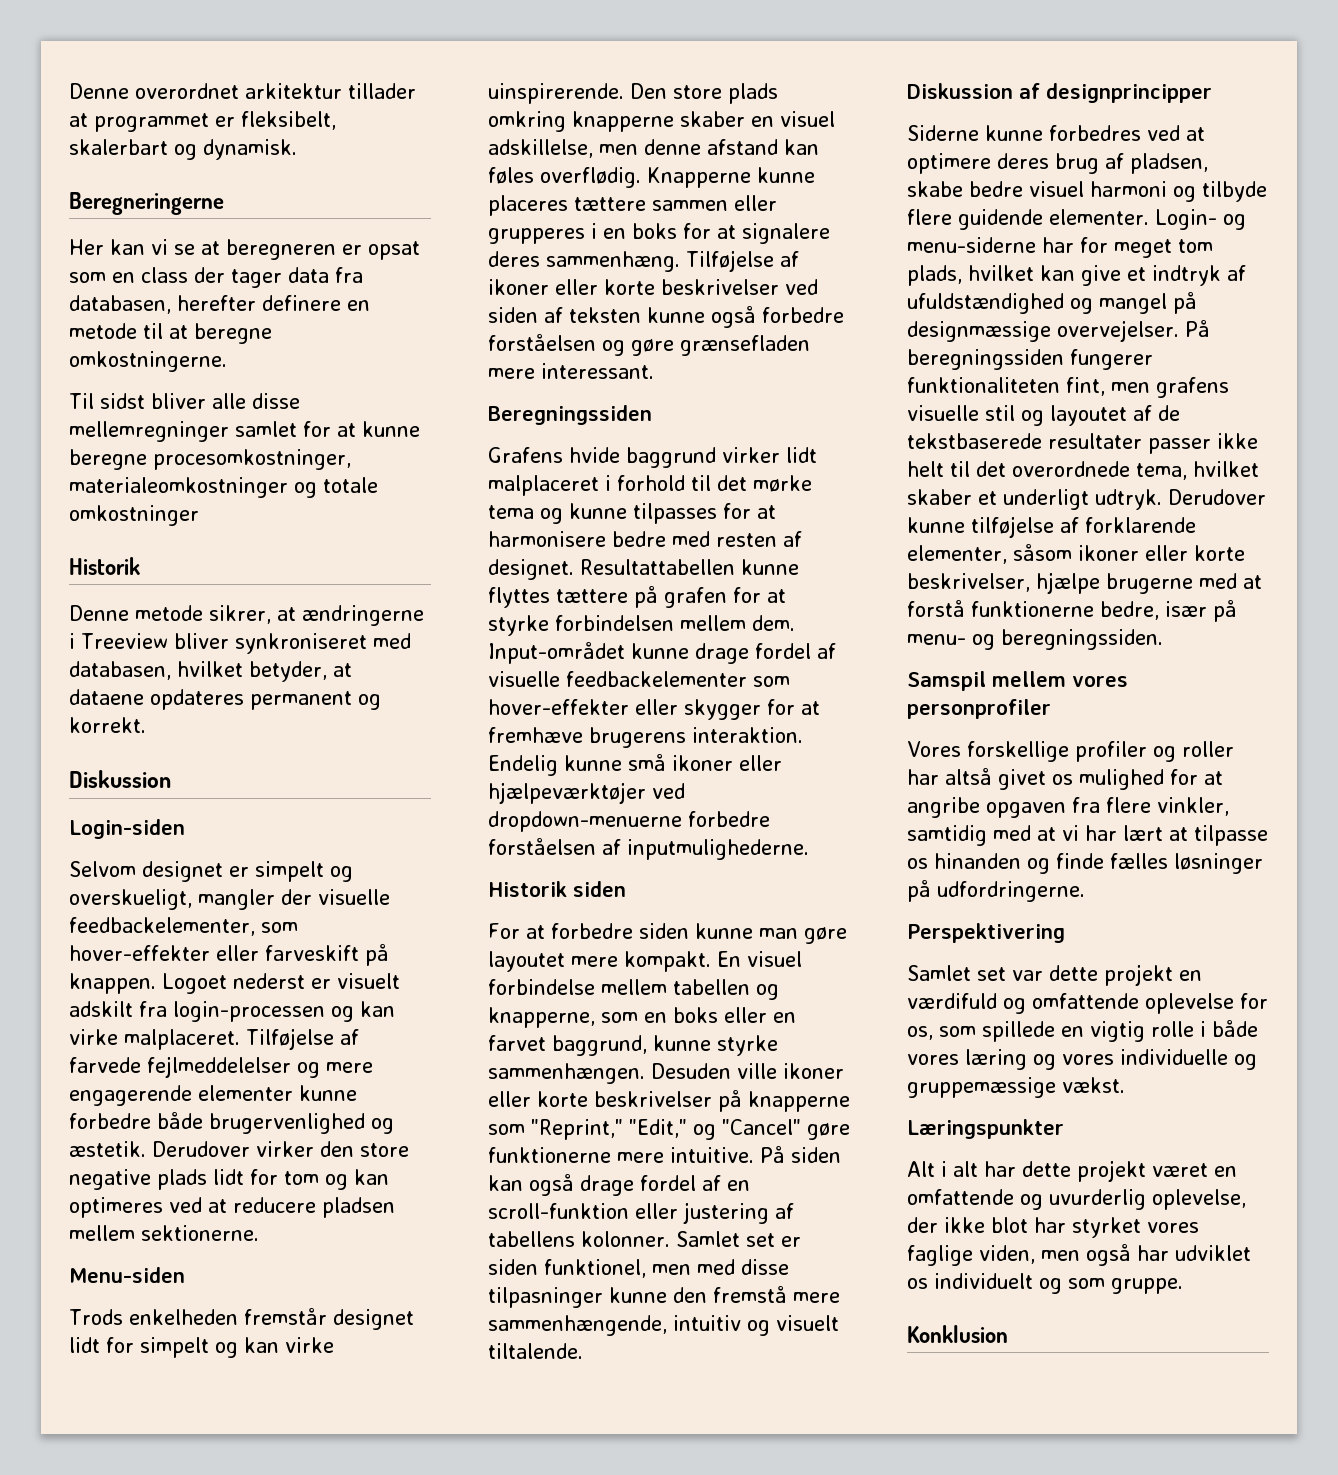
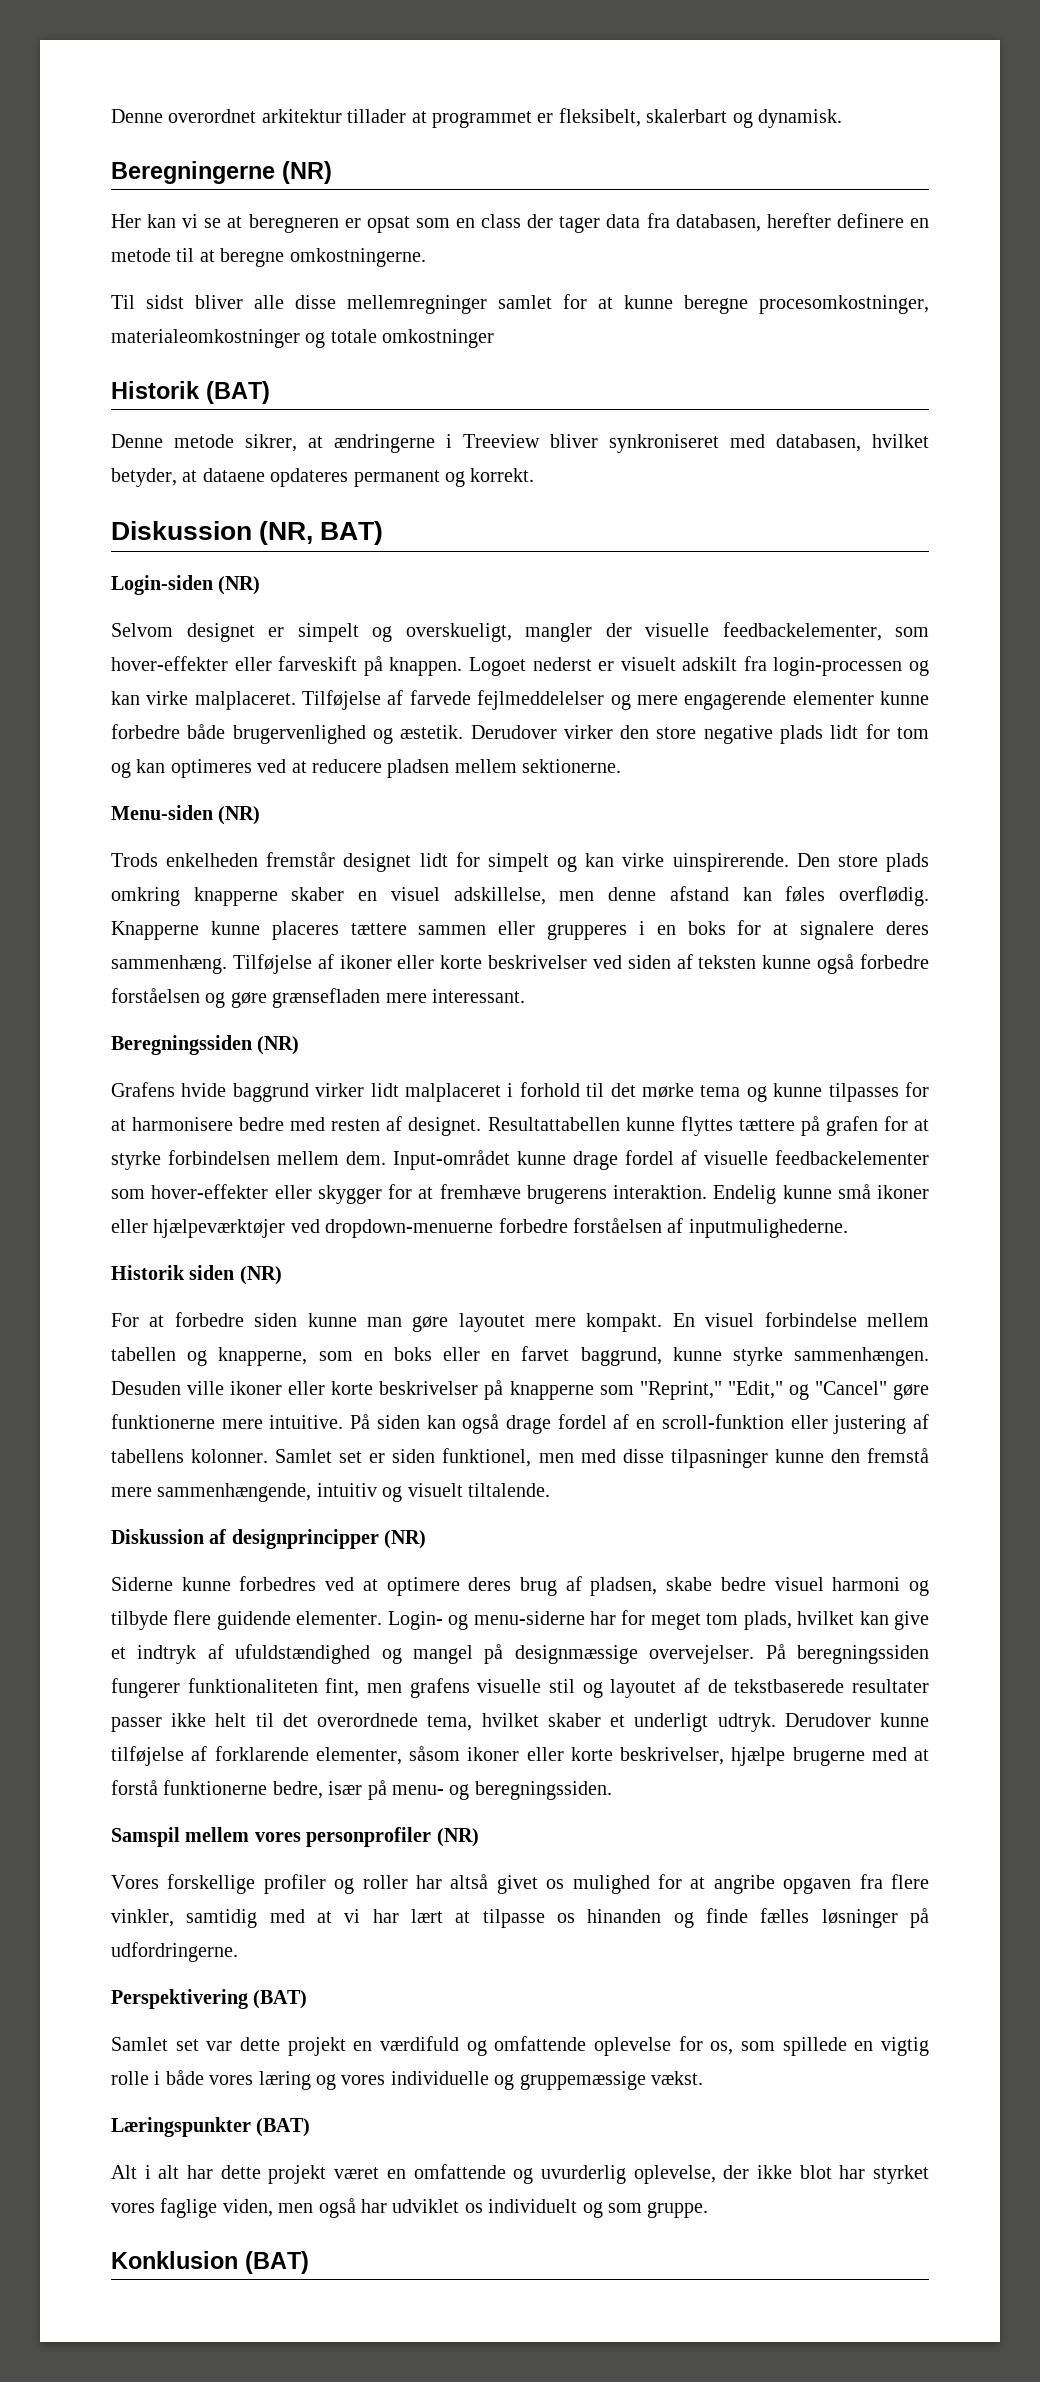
- Beregneringerne
+ Beregningerne (NR)
  Til sidst bliver alle disse mellemregninger samlet for at kunne beregne procesomkostninger, materialeomkostninger og totale omkostninger
- Historik
+ Historik (BAT)
  Denne metode sikrer, at ændringerne i Treeview bliver synkroniseret med databasen, hvilket betyder, at dataene opdateres permanent og korrekt.
- Diskussion
+ Diskussion (NR, BAT)
- Login-siden
+ Login-siden (NR)
- Menu-siden
+ Menu-siden (NR)
- Beregningssiden
+ Beregningssiden (NR)
- Historik siden
+ Historik siden (NR)
- Diskussion af designprincipper
+ Diskussion af designprincipper (NR)
- Samspil mellem vores personprofiler
+ Samspil mellem vores personprofiler (NR)
- Perspektivering
+ Perspektivering (BAT)
- Læringspunkter
+ Læringspunkter (BAT)
- Konklusion
+ Konklusion (BAT)

